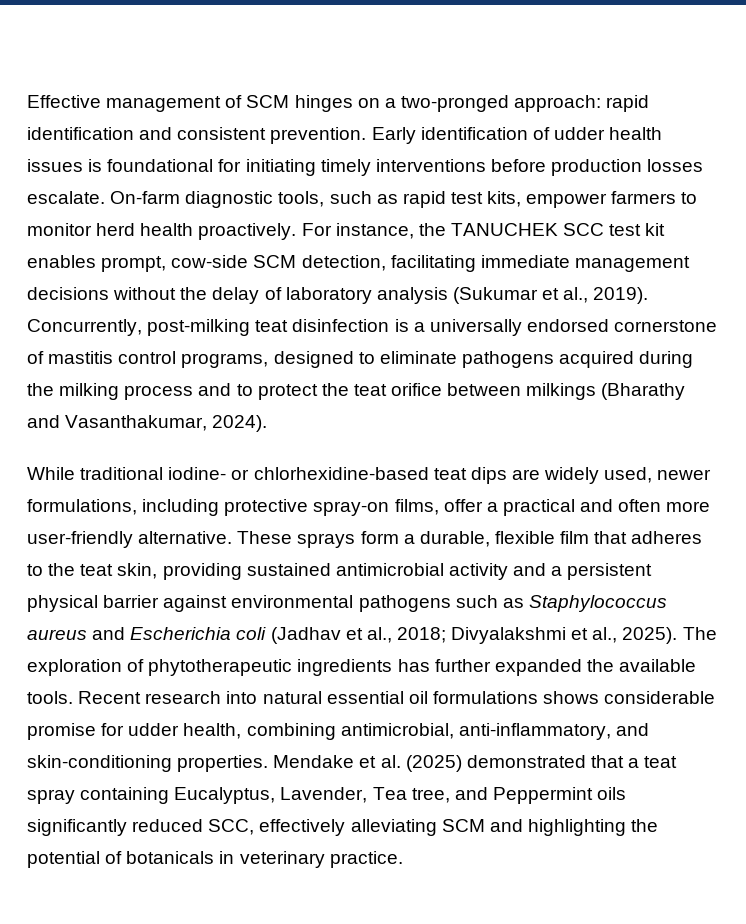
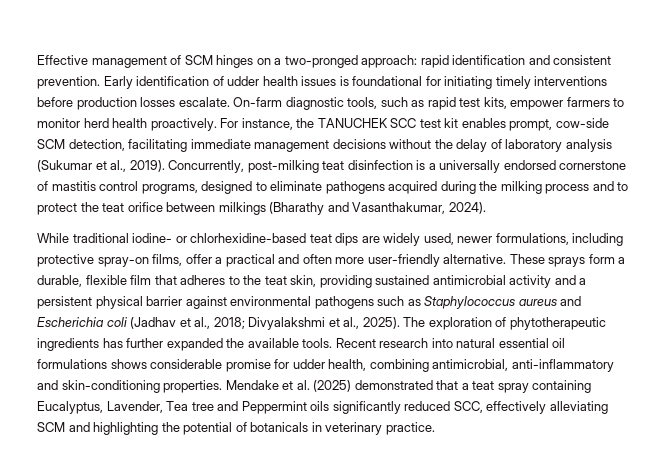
- Recent research into natural essential oil formulations shows considerable promise for udder health, combining antimicrobial, anti-inflammatory, and skin-conditioning properties.
+ Recent research into natural essential oil formulations shows considerable promise for udder health, combining antimicrobial, anti-inflammatory and skin-conditioning properties.
- Mendake et al. (2025) demonstrated that a teat spray containing Eucalyptus, Lavender, Tea tree, and Peppermint oils significantly reduced SCC, effectively alleviating SCM and highlighting the potential of botanicals in veterinary practice.
+ Mendake et al. (2025) demonstrated that a teat spray containing Eucalyptus, Lavender, Tea tree and Peppermint oils significantly reduced SCC, effectively alleviating SCM and highlighting the potential of botanicals in veterinary practice.

